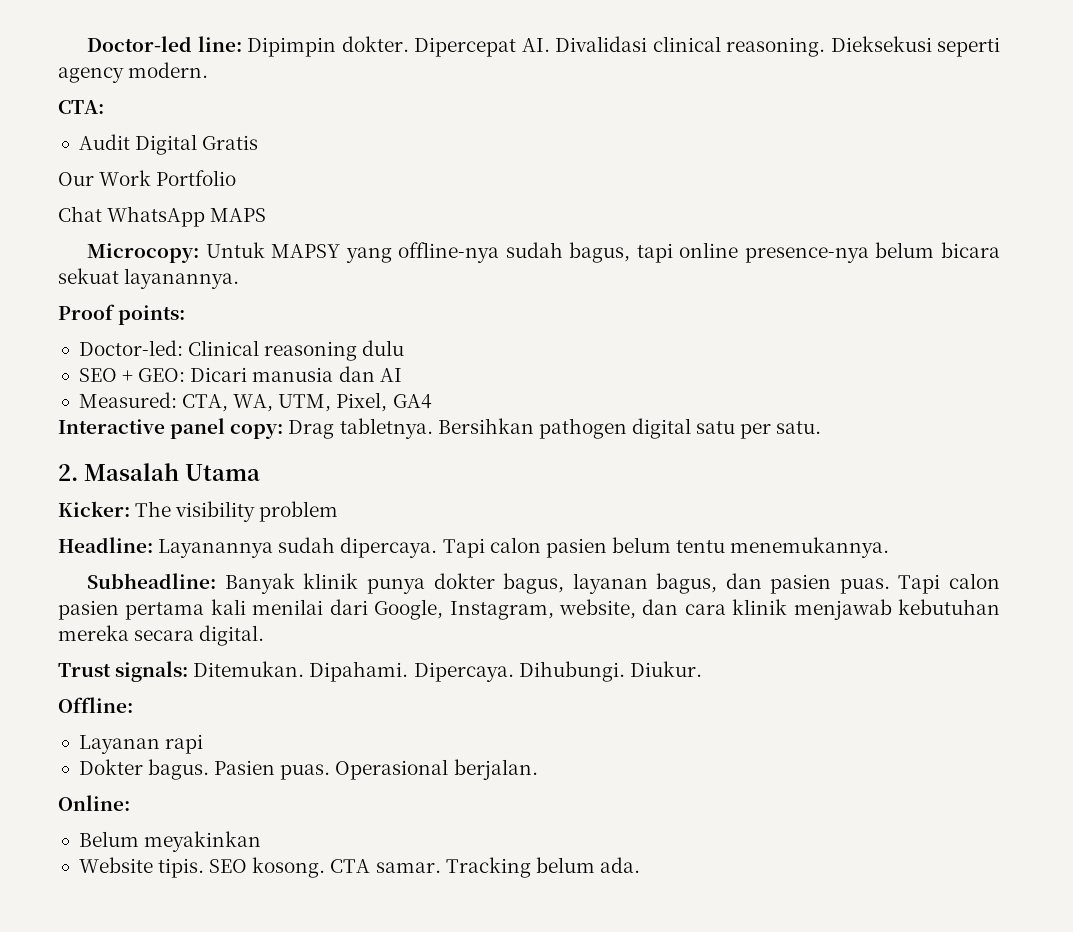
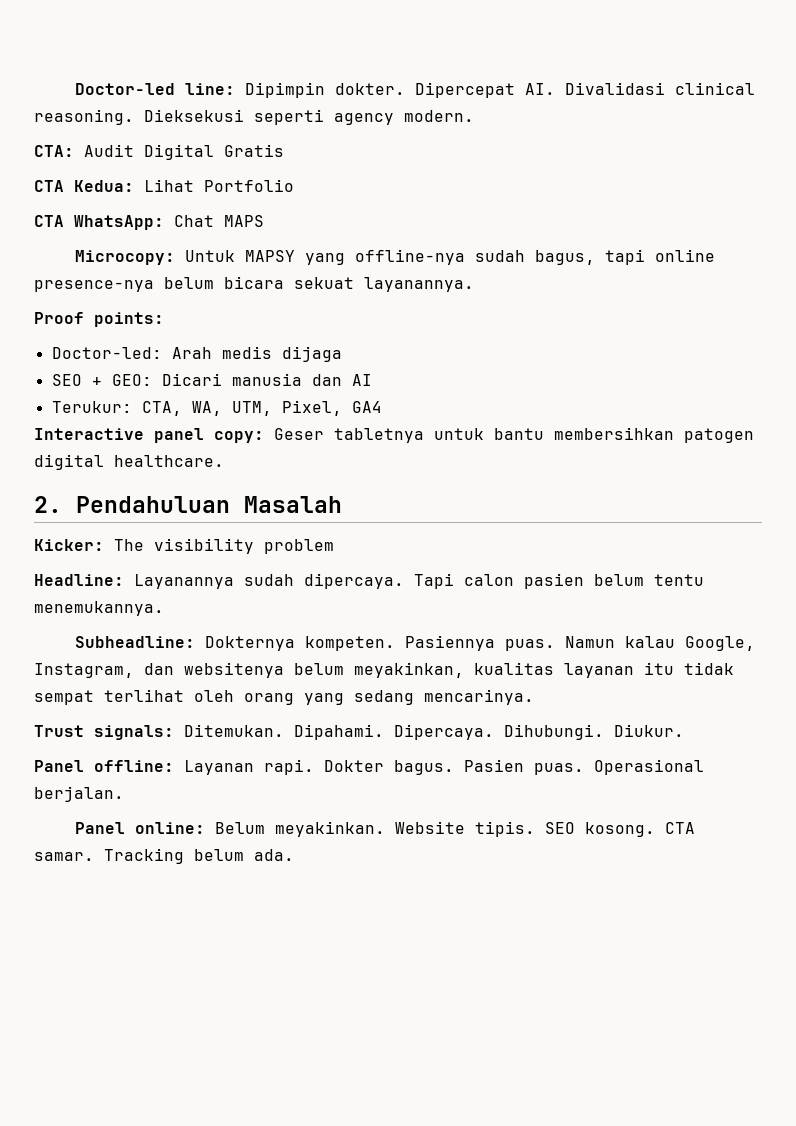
- CTA:
- Audit Digital Gratis
+ CTA: Audit Digital Gratis
- Our Work Portfolio
- Chat WhatsApp MAPS
+ CTA Kedua: Lihat Portfolio
+ CTA WhatsApp: Chat MAPS
- Doctor-led: Clinical reasoning dulu
+ Doctor-led: Arah medis dijaga
- Measured: CTA, WA, UTM, Pixel, GA4
+ Terukur: CTA, WA, UTM, Pixel, GA4
- Interactive panel copy: Drag tabletnya. Bersihkan pathogen digital satu per satu.
+ Interactive panel copy: Geser tabletnya untuk bantu membersihkan patogen digital healthcare.
- 2. Masalah Utama
+ 2. Pendahuluan Masalah
- Subheadline: Banyak klinik punya dokter bagus, layanan bagus, dan pasien puas. Tapi calon pasien pertama kali menilai dari Google, Instagram, website, dan cara klinik menjawab kebutuhan mereka secara digital.
+ Subheadline: Dokternya kompeten. Pasiennya puas. Namun kalau Google, Instagram, dan websitenya belum meyakinkan, kualitas layanan itu tidak sempat terlihat oleh orang yang sedang mencarinya.
- Offline:
- Layanan rapi
- Dokter bagus.
+ Panel offline: Layanan rapi. Dokter bagus.
- Online:
- Belum meyakinkan
- Website tipis.
+ Panel online: Belum meyakinkan. Website tipis.

